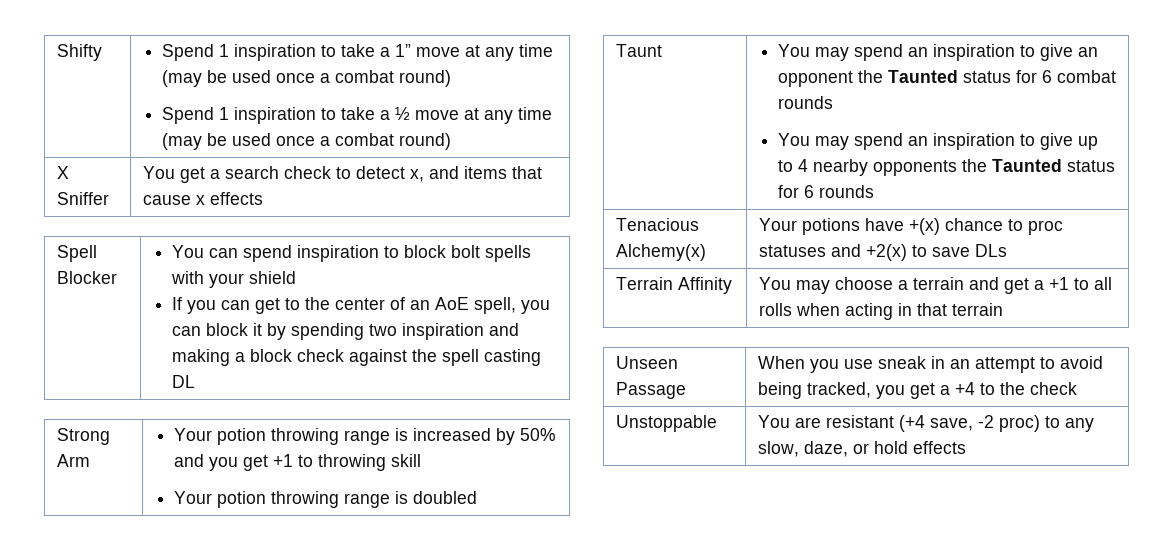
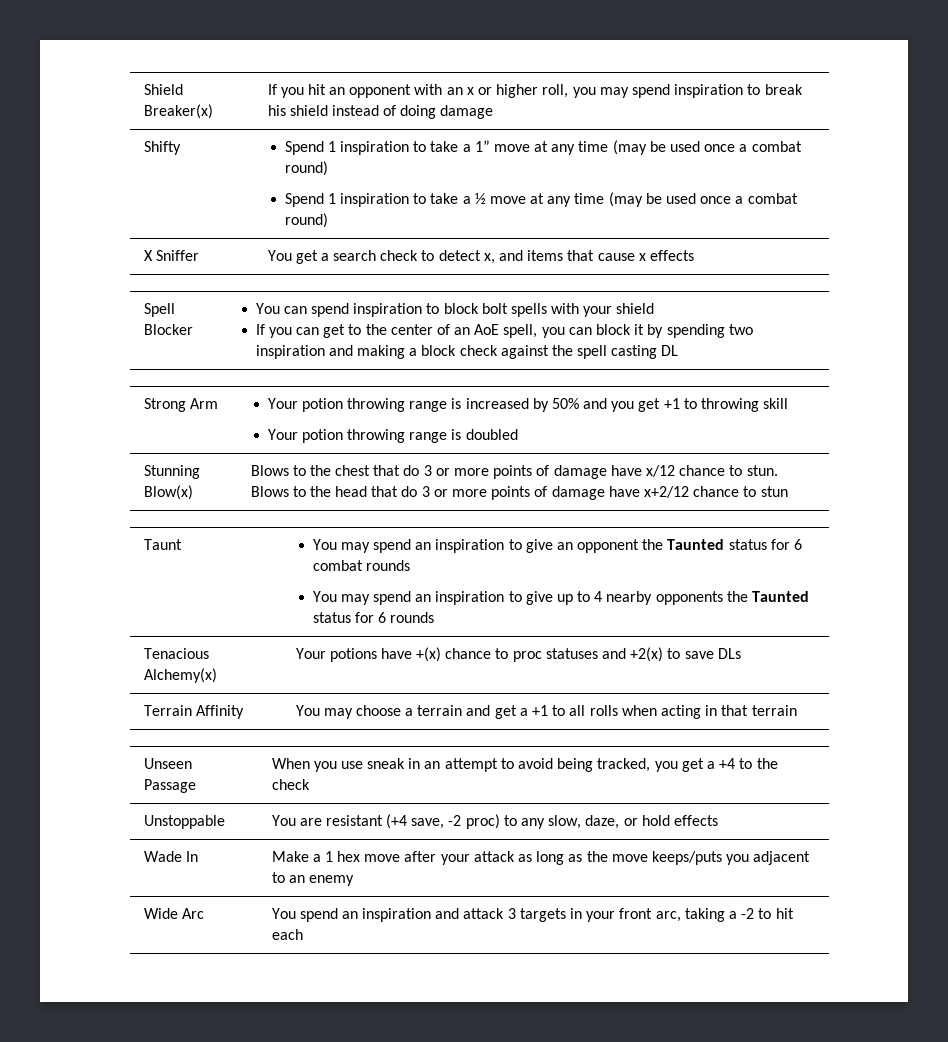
+ Shield Breaker(x) | If you hit an opponent with an x or higher roll, you may spend inspiration to break his shield instead of doing damage
+ Stunning Blow(x) | Blows to the chest that do 3 or more points of damage have x/12 chance to stun. Blows to the head that do 3 or more points of damage have x+2/12 chance to stun
+ Wade In | Make a 1 hex move after your attack as long as the move keeps/puts you adjacent to an enemy
+ Wide Arc | You spend an inspiration and attack 3 targets in your front arc, taking a -2 to hit each

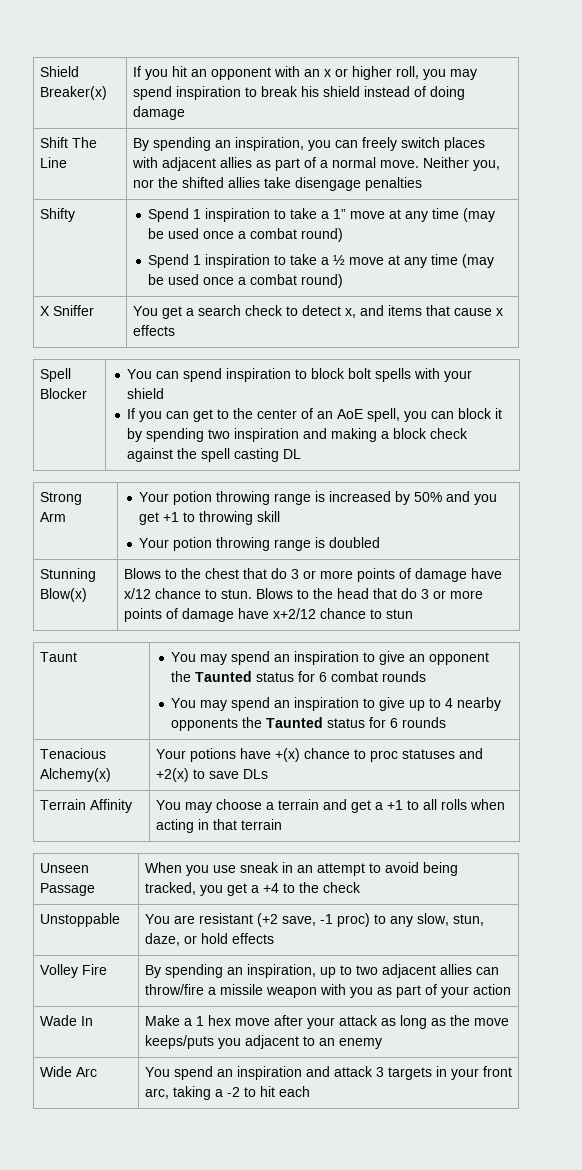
+ Shift The Line | By spending an inspiration, you can freely switch places with adjacent allies as part of a normal move. Neither you, nor the shifted allies take disengage penalties
- Unstoppable | You are resistant (+4 save, -2 proc) to any slow, daze, or hold effects
+ Unstoppable | You are resistant (+2 save, -1 proc) to any slow, stun, daze, or hold effects
+ Volley Fire | By spending an inspiration, up to two adjacent allies can throw/fire a missile weapon with you as part of your action

